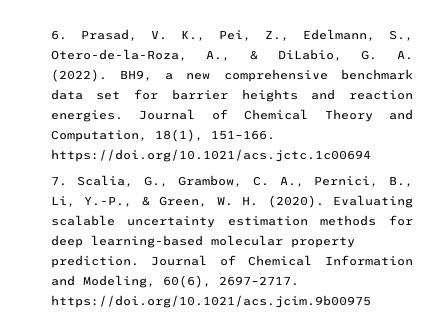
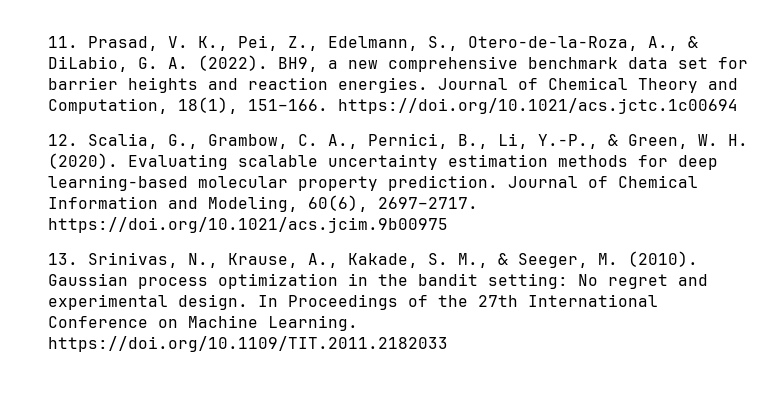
- 6. Prasad, V. K., Pei, Z., Edelmann, S., Otero-de-la-Roza, A., & DiLabio, G. A. (2022).
+ 11. Prasad, V. K., Pei, Z., Edelmann, S., Otero-de-la-Roza, A., & DiLabio, G. A. (2022).
- 7. Scalia, G., Grambow, C. A., Pernici, B., Li, Y.-P., & Green, W. H. (2020).
+ 12. Scalia, G., Grambow, C. A., Pernici, B., Li, Y.-P., & Green, W. H. (2020).
+ 13. Srinivas, N., Krause, A., Kakade, S. M., & Seeger, M. (2010). Gaussian process optimization in the bandit setting: No regret and experimental design. In Proceedings of the 27th International Conference on Machine Learning. https://doi.org/10.1109/TIT.2011.2182033

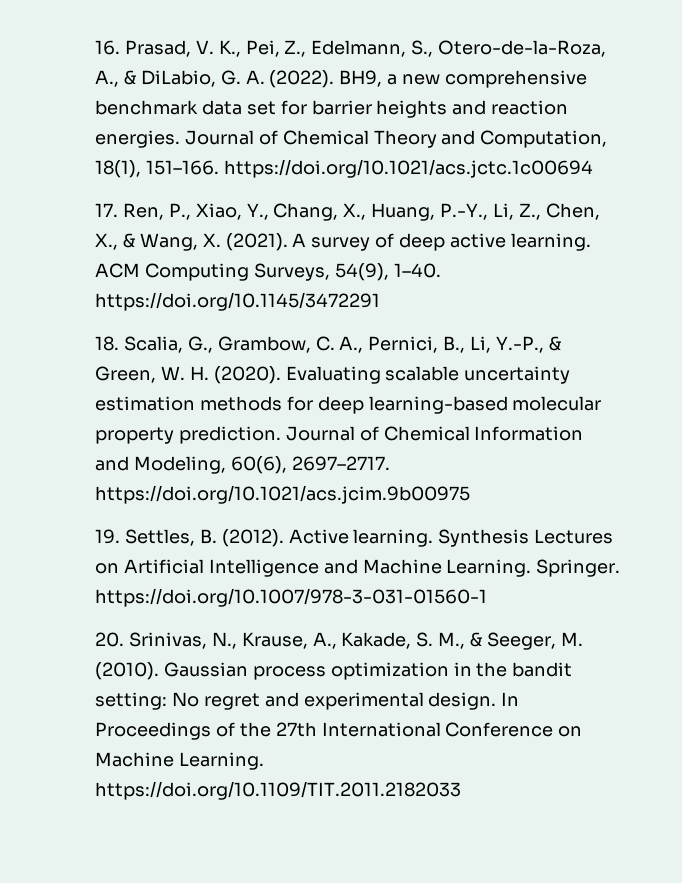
- 11. Prasad, V. K., Pei, Z., Edelmann, S., Otero-de-la-Roza, A., & DiLabio, G. A. (2022).
+ 16. Prasad, V. K., Pei, Z., Edelmann, S., Otero-de-la-Roza, A., & DiLabio, G. A. (2022).
- 12. Scalia, G., Grambow, C. A., Pernici, B., Li, Y.-P., & Green, W. H. (2020).
+ 17. Ren, P., Xiao, Y., Chang, X., Huang, P.-Y., Li, Z., Chen, X., & Wang, X. (2021). A survey of deep active learning. ACM Computing Surveys, 54(9), 1–40. https://doi.org/10.1145/3472291
+ 18. Scalia, G., Grambow, C. A., Pernici, B., Li, Y.-P., & Green, W. H. (2020).
- 13. Srinivas, N., Krause, A., Kakade, S. M., & Seeger, M. (2010).
+ 19. Settles, B. (2012). Active learning. Synthesis Lectures on Artificial Intelligence and Machine Learning. Springer. https://doi.org/10.1007/978-3-031-01560-1
+ 20. Srinivas, N., Krause, A., Kakade, S. M., & Seeger, M. (2010).

